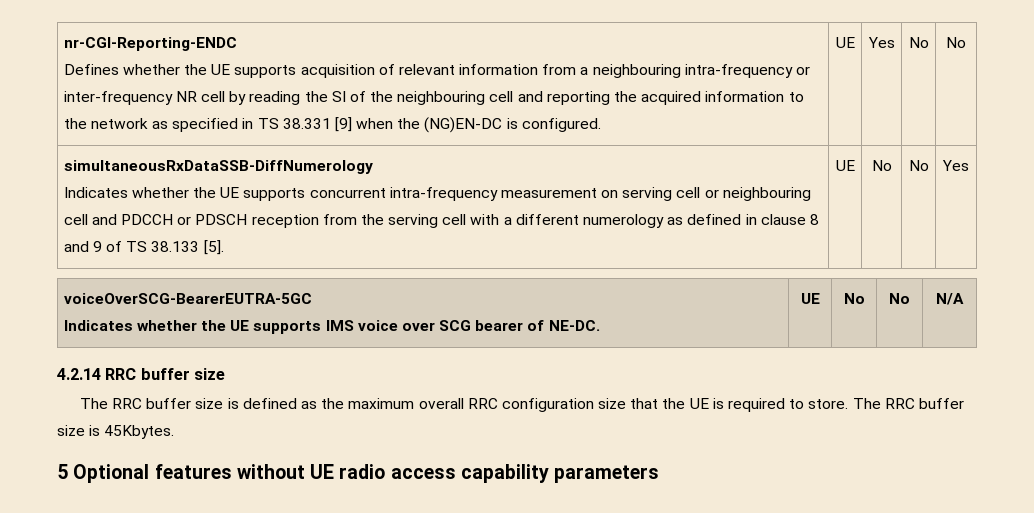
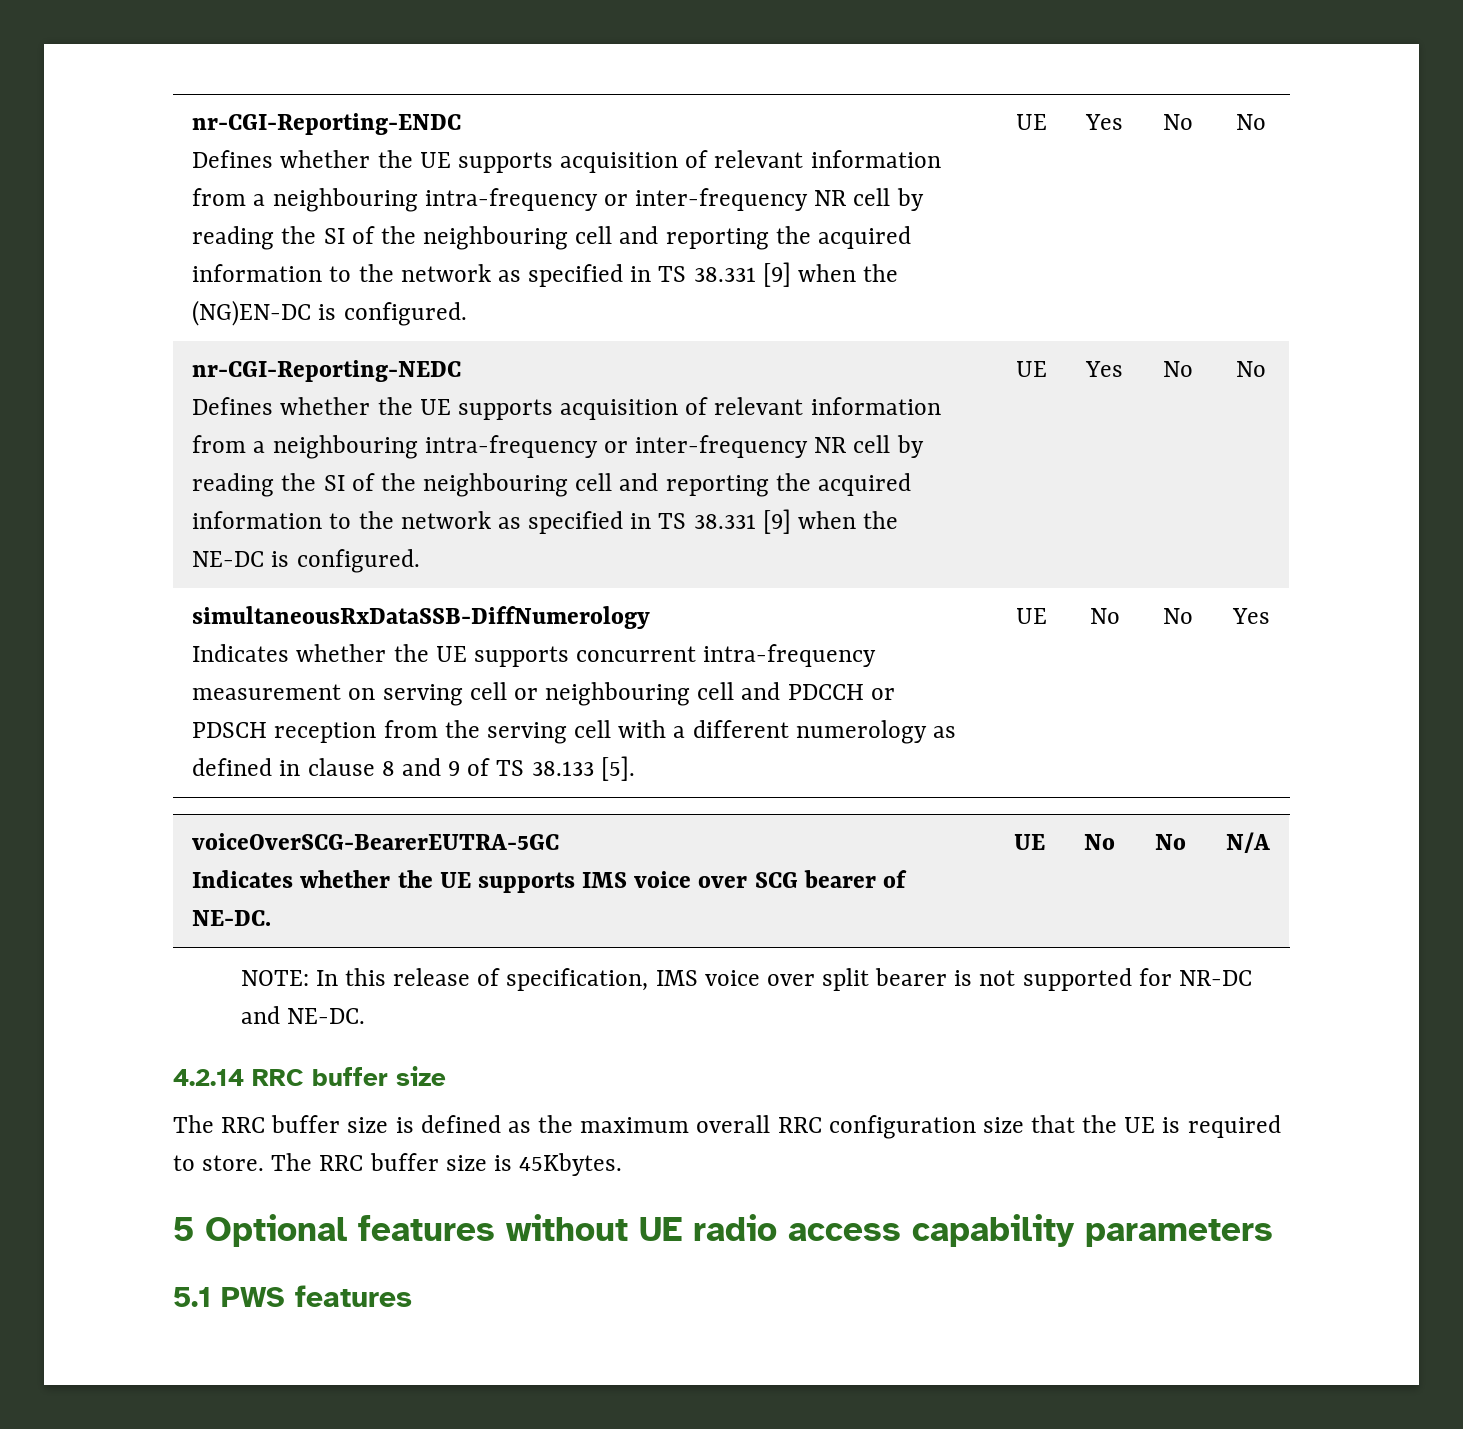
+ nr-CGI-Reporting-NEDC
+ Defines whether the UE supports acquisition of relevant information from a neighbouring intra-frequency or inter-frequency NR cell by reading the SI of the neighbouring cell and reporting the acquired information to the network as specified in TS 38.331 [9] when the NE-DC is configured. | UE | Yes | No | No
+ NOTE: In this release of specification, IMS voice over split bearer is not supported for NR-DC and NE-DC.
+ 5.1 PWS features

